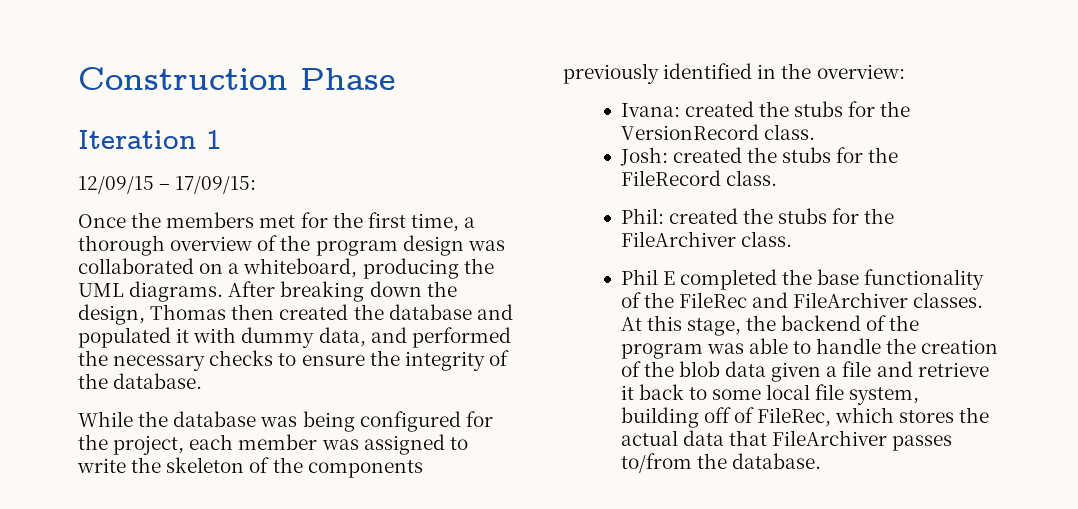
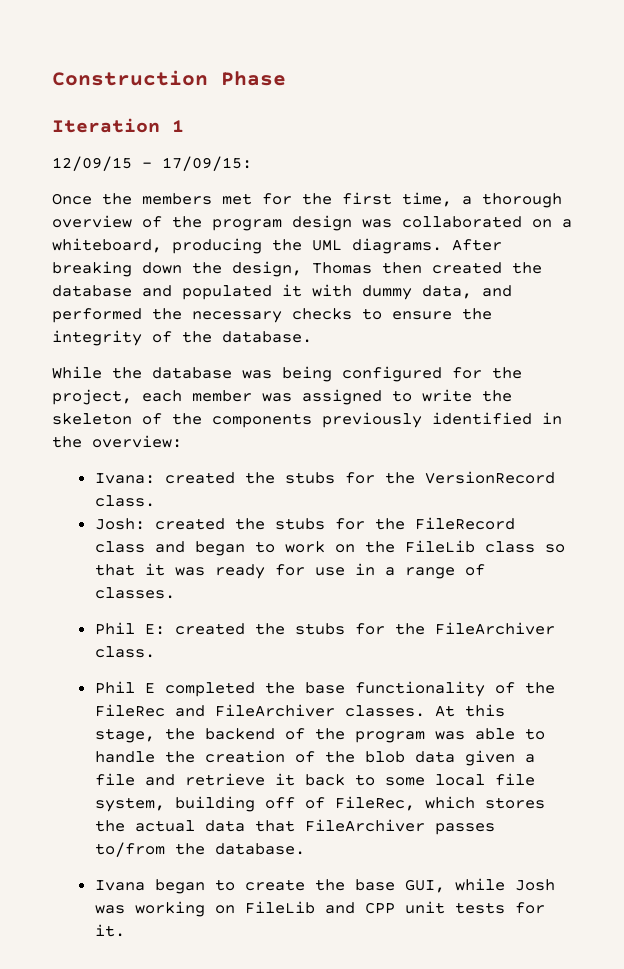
- Josh: created the stubs for the FileRecord class.
- Phil: created the stubs for the FileArchiver class.
+ Josh: created the stubs for the FileRecord class and began to work on the FileLib class so that it was ready for use in a range of classes.
+ Phil E: created the stubs for the FileArchiver class.
+ Ivana began to create the base GUI, while Josh was working on FileLib and CPP unit tests for it.

